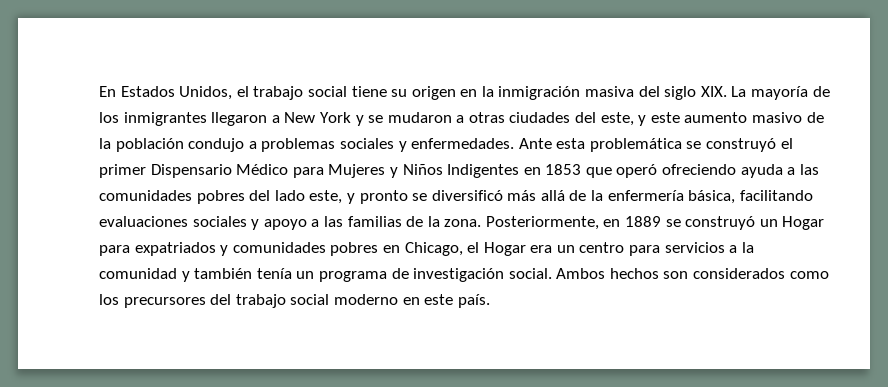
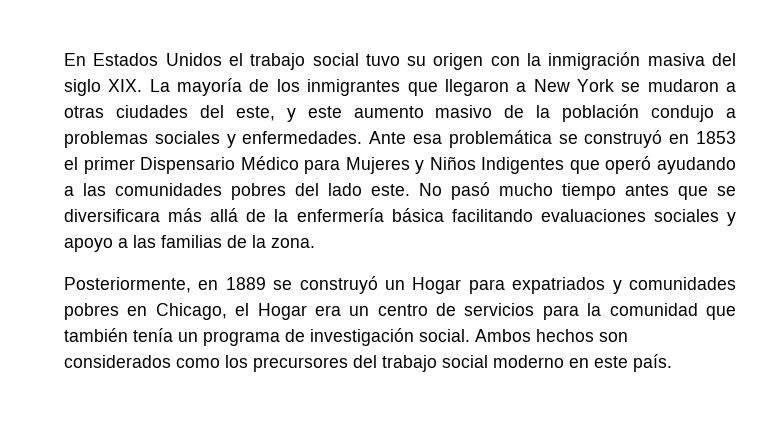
- En Estados Unidos, el trabajo social tiene su origen en la inmigración masiva del siglo XIX. La mayoría de los inmigrantes llegaron a New York y se mudaron a otras ciudades del este, y este aumento masivo de la población condujo a problemas sociales y enfermedades.
+ En Estados Unidos el trabajo social tuvo su origen con la inmigración masiva del siglo XIX. La mayoría de los inmigrantes que llegaron a New York se mudaron a otras ciudades del este, y este aumento masivo de la población condujo a problemas sociales y enfermedades.
- Ante esta problemática se construyó el primer Dispensario Médico para Mujeres y Niños Indigentes en 1853 que operó ofreciendo ayuda a las comunidades pobres del lado este, y pronto se diversificó más allá de la enfermería básica, facilitando evaluaciones sociales y apoyo a las familias de la zona. Posteriormente, en 1889 se construyó un Hogar para expatriados y comunidades pobres en Chicago, el Hogar era un centro para servicios a la comunidad y también tenía un programa de investigación social.
+ Ante esa problemática se construyó en 1853 el primer Dispensario Médico para Mujeres y Niños Indigentes que operó ayudando a las comunidades pobres del lado este. No pasó mucho tiempo antes que se diversificara más allá de la enfermería básica facilitando evaluaciones sociales y apoyo a las familias de la zona.
+ Posteriormente, en 1889 se construyó un Hogar para expatriados y comunidades pobres en Chicago, el Hogar era un centro de servicios para la comunidad que también tenía un programa de investigación social.

